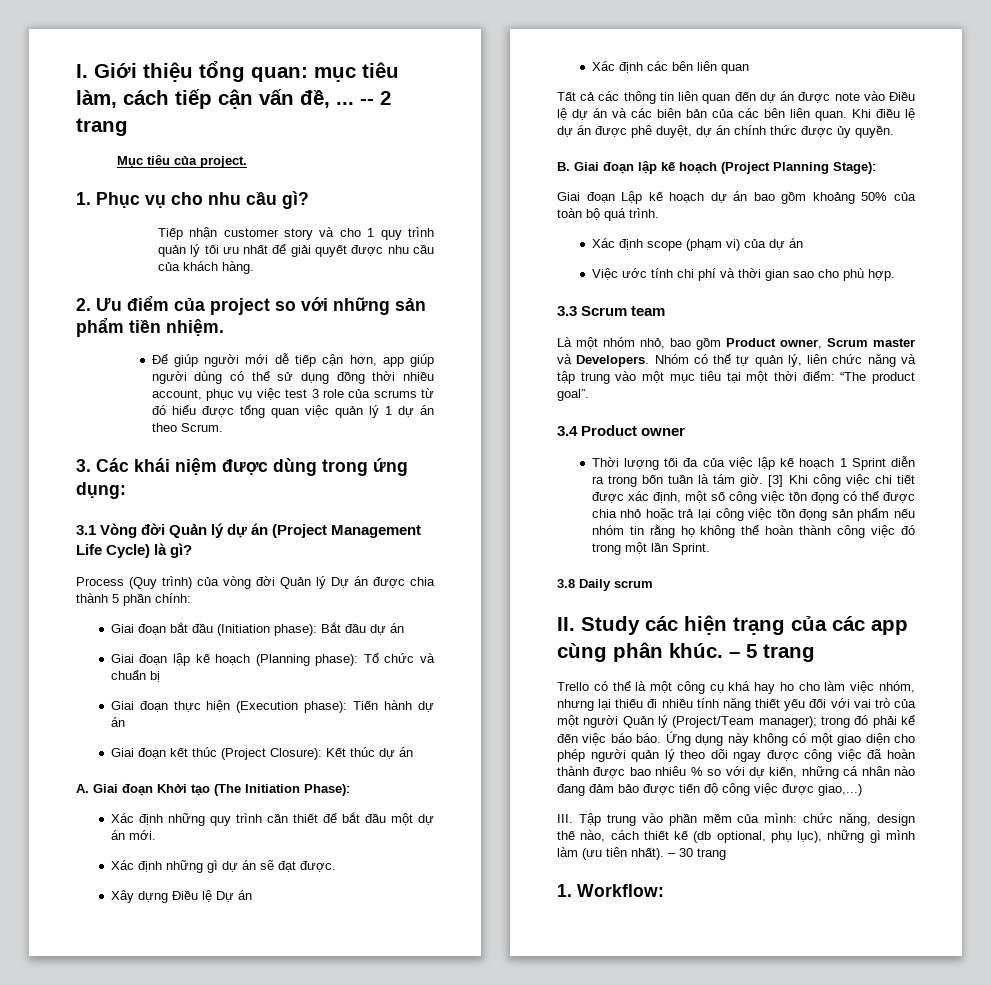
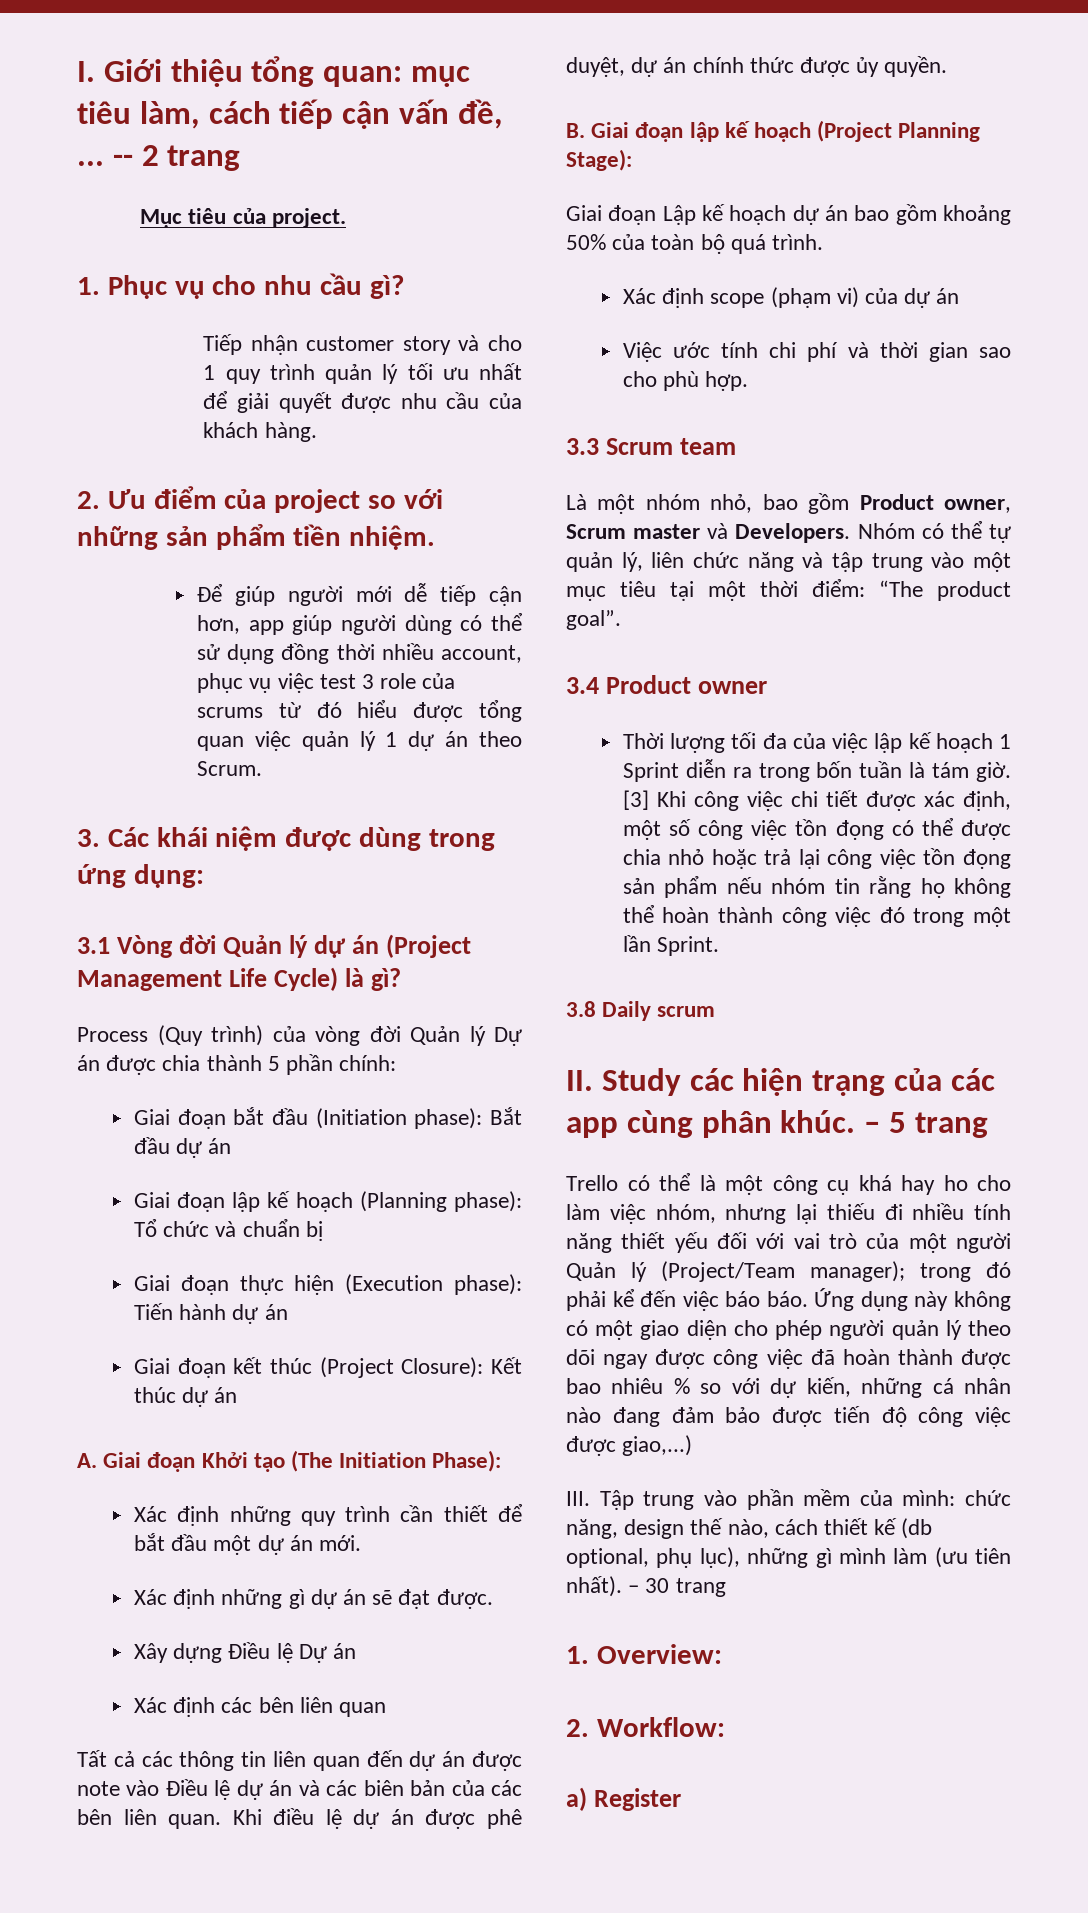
- 1. Workflow:
+ 1. Overview:
+ 2. Workflow:
+ a) Register

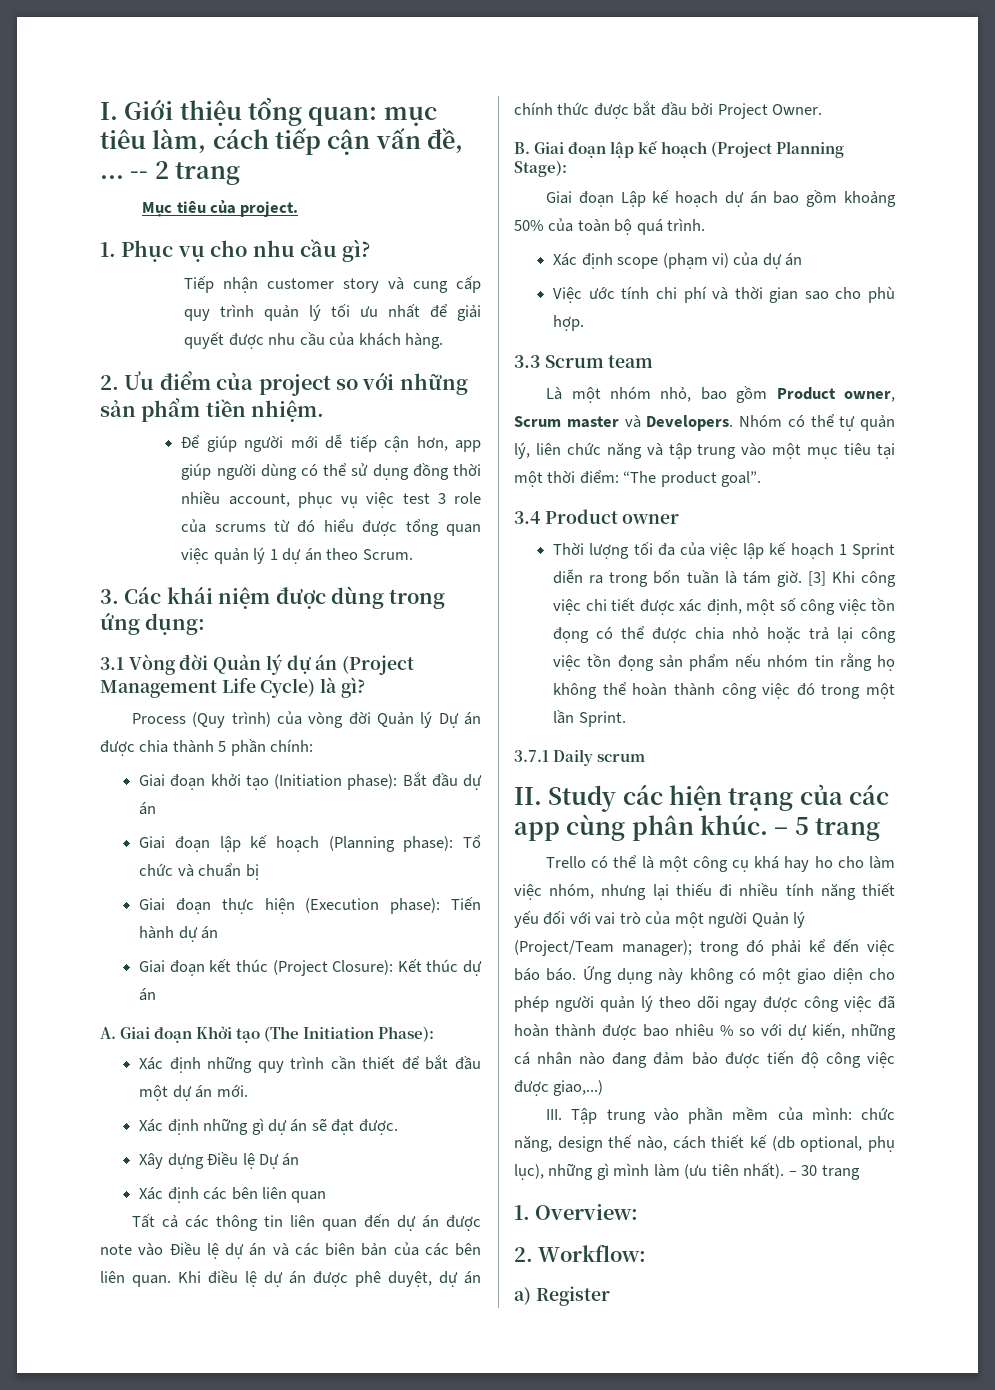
- Tiếp nhận customer story và cho 1 quy trình quản lý tối ưu nhất để giải quyết được nhu cầu của khách hàng.
+ Tiếp nhận customer story và cung cấp quy trình quản lý tối ưu nhất để giải quyết được nhu cầu của khách hàng.
- Giai đoạn bắt đầu (Initiation phase): Bắt đầu dự án
+ Giai đoạn khởi tạo (Initiation phase): Bắt đầu dự án
- Khi điều lệ dự án được phê duyệt, dự án chính thức được ủy quyền.
+ Khi điều lệ dự án được phê duyệt, dự án chính thức được bắt đầu bởi Project Owner.
- 3.8 Daily scrum
+ 3.7.1 Daily scrum

